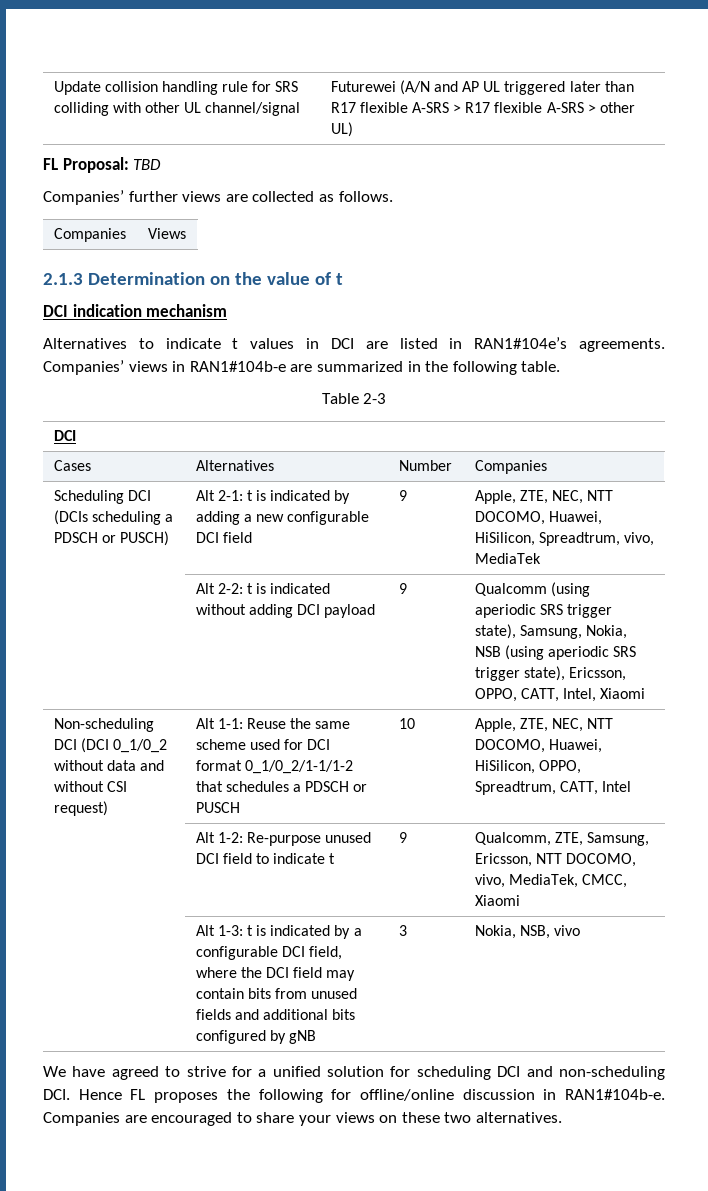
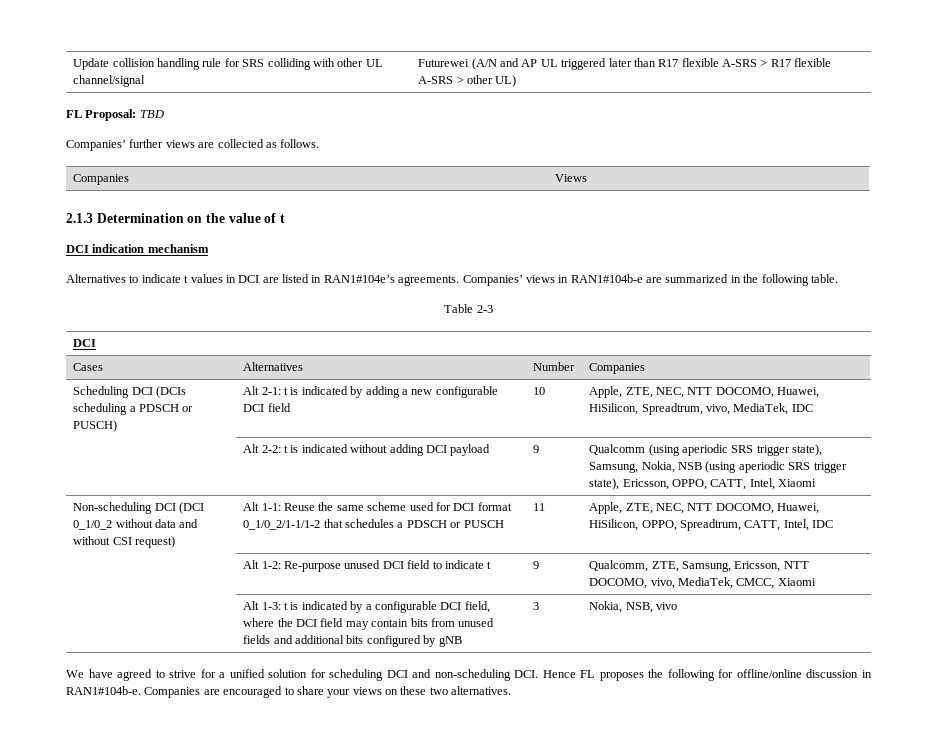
- Scheduling DCI (DCIs scheduling a PDSCH or PUSCH) | Alt 2-1: t is indicated by adding a new configurable DCI field | 9 | Apple, ZTE, NEC, NTT DOCOMO, Huawei, HiSilicon, Spreadtrum, vivo, MediaTek
+ Scheduling DCI (DCIs scheduling a PDSCH or PUSCH) | Alt 2-1: t is indicated by adding a new configurable DCI field | 10 | Apple, ZTE, NEC, NTT DOCOMO, Huawei, HiSilicon, Spreadtrum, vivo, MediaTek, IDC
- Non-scheduling DCI (DCI 0_1/0_2 without data and without CSI request) | Alt 1-1: Reuse the same scheme used for DCI format 0_1/0_2/1-1/1-2 that schedules a PDSCH or PUSCH | 10 | Apple, ZTE, NEC, NTT DOCOMO, Huawei, HiSilicon, OPPO, Spreadtrum, CATT, Intel
+ Non-scheduling DCI (DCI 0_1/0_2 without data and without CSI request) | Alt 1-1: Reuse the same scheme used for DCI format 0_1/0_2/1-1/1-2 that schedules a PDSCH or PUSCH | 11 | Apple, ZTE, NEC, NTT DOCOMO, Huawei, HiSilicon, OPPO, Spreadtrum, CATT, Intel, IDC

